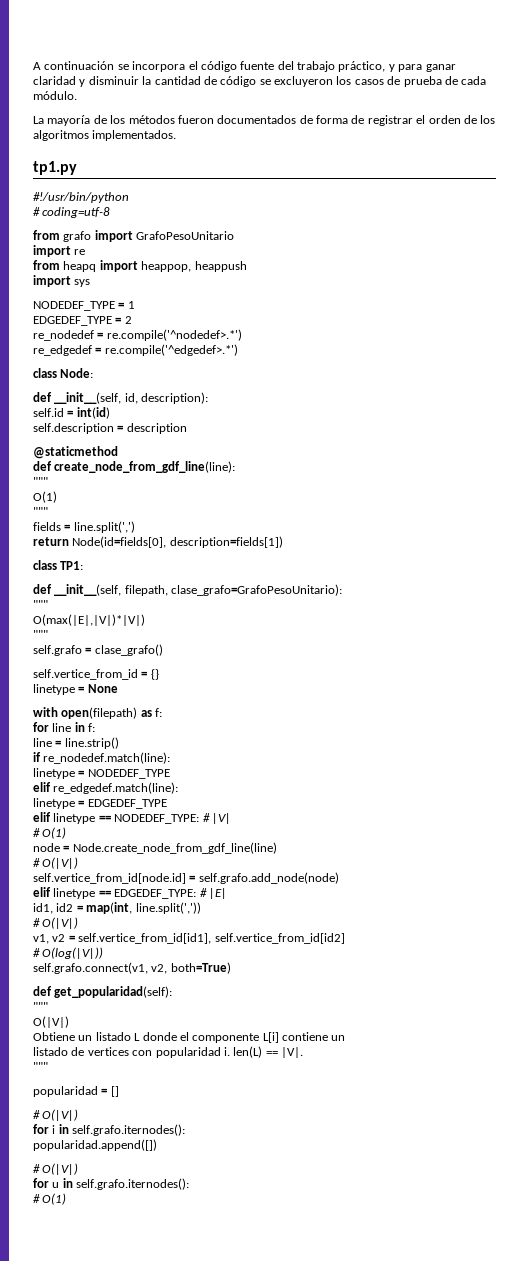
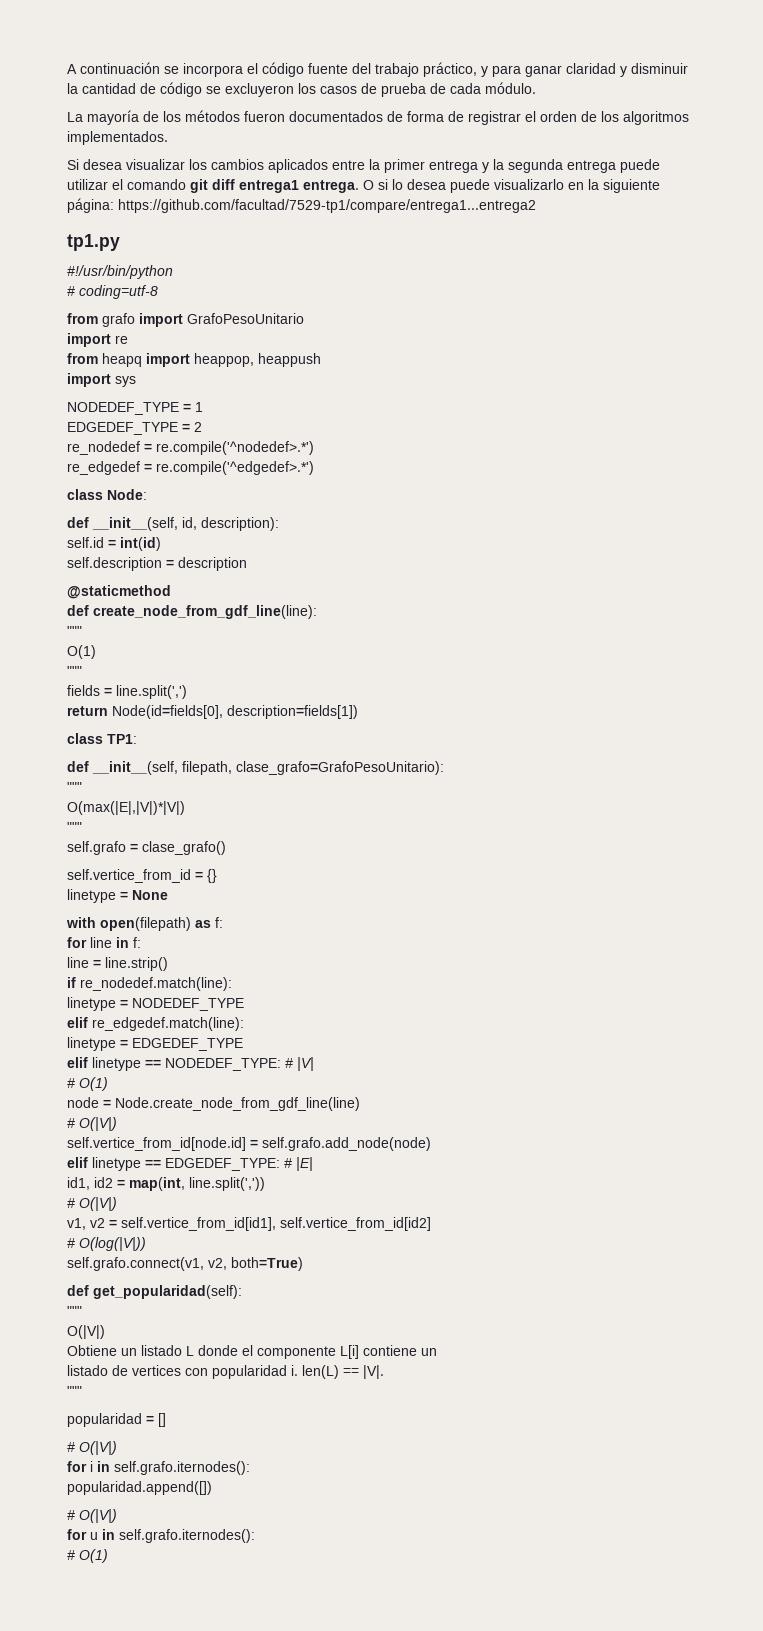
+ Si desea visualizar los cambios aplicados entre la primer entrega y la segunda entrega puede utilizar el comando git diff entrega1 entrega. O si lo desea puede visualizarlo en la siguiente página: https://github.com/facultad/7529-tp1/compare/entrega1...entrega2

